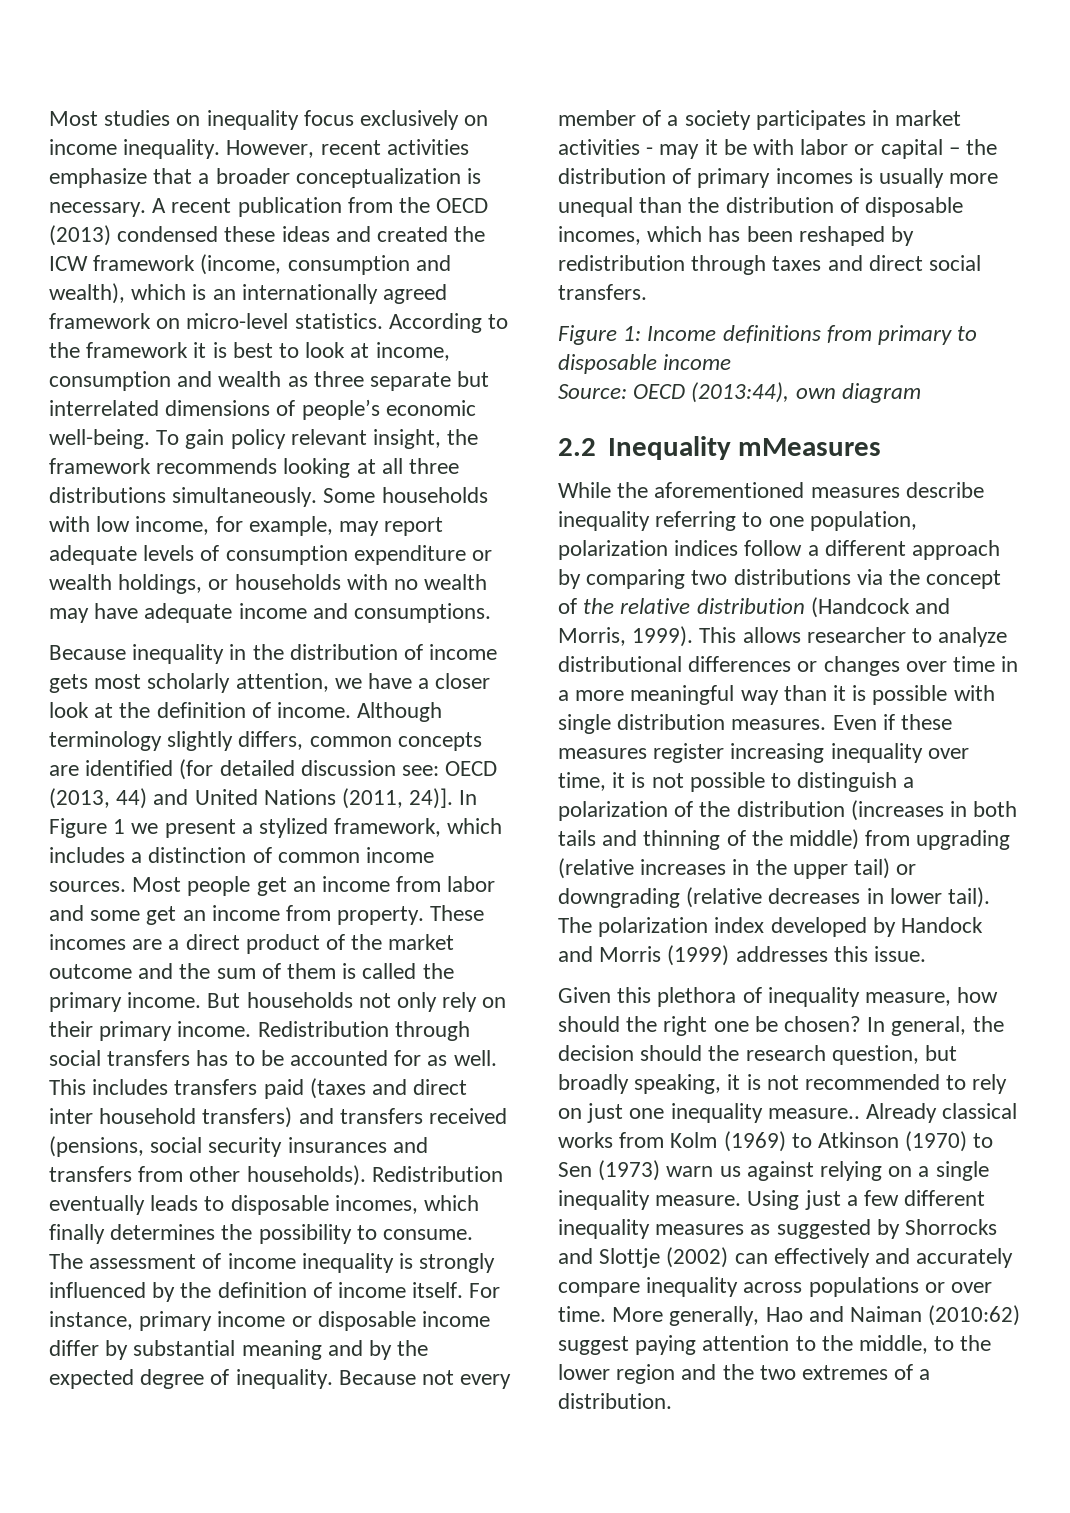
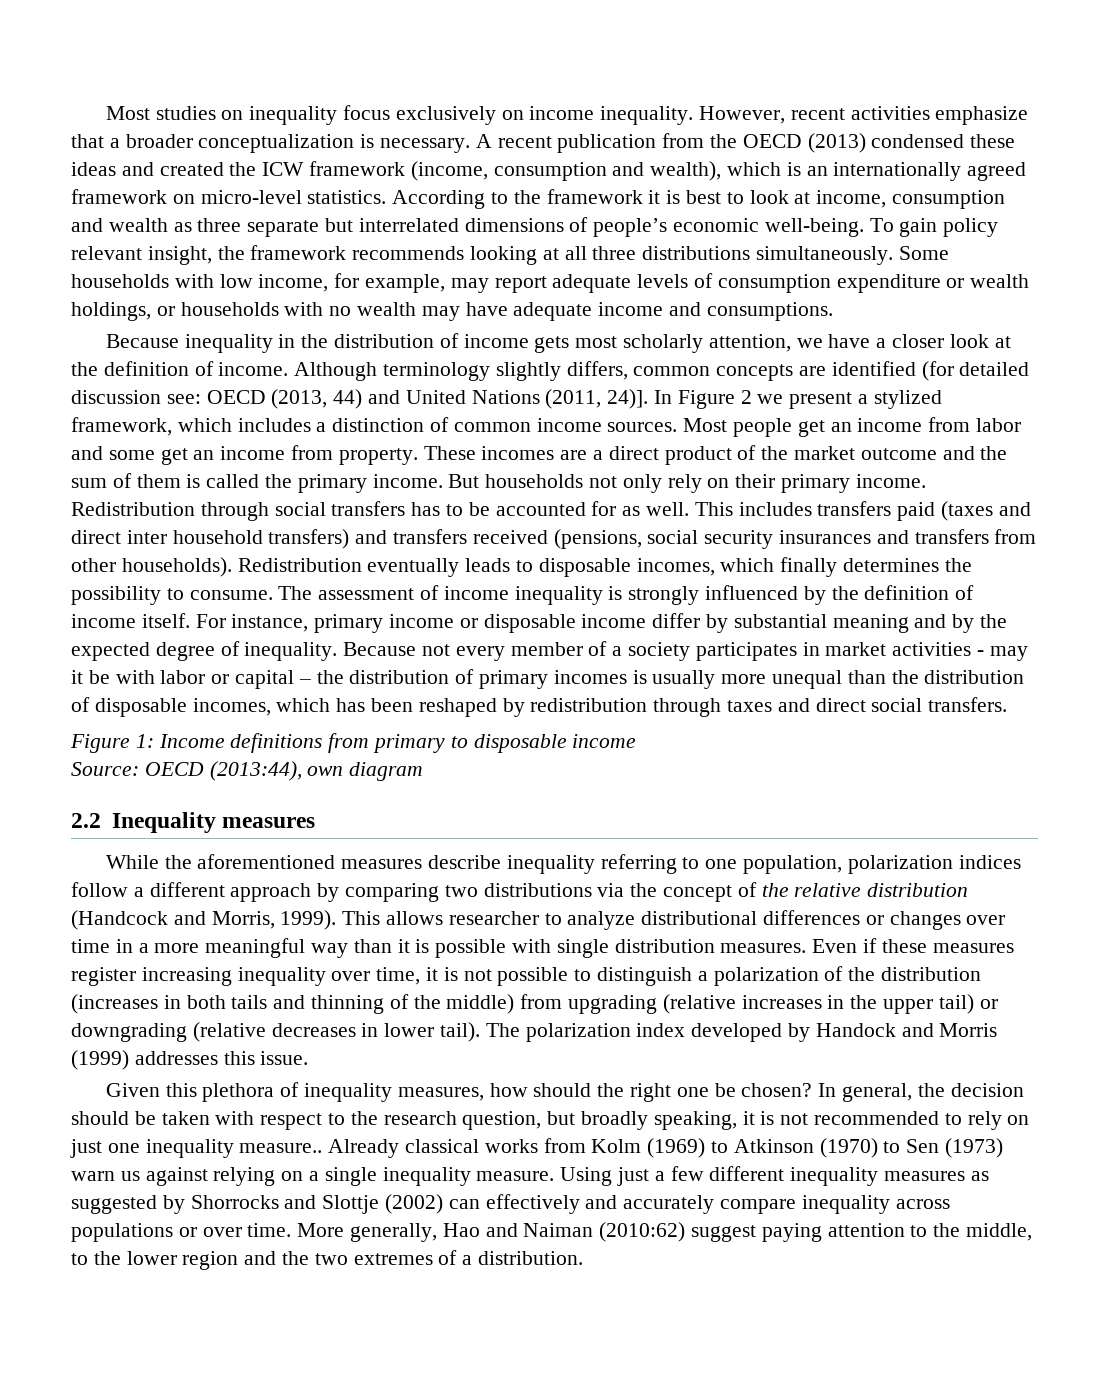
- In Figure 1 we present a stylized framework, which includes a distinction of common income sources.
+ In Figure 2 we present a stylized framework, which includes a distinction of common income sources.
- 2.2 Inequality mMeasures
+ 2.2 Inequality measures
- Given this plethora of inequality measure, how should the right one be chosen?
+ Given this plethora of inequality measures, how should the right one be chosen?
- In general, the decision should the research question, but broadly speaking, it is not recommended to rely on just one inequality measure..
+ In general, the decision should be taken with respect to the research question, but broadly speaking, it is not recommended to rely on just one inequality measure..

